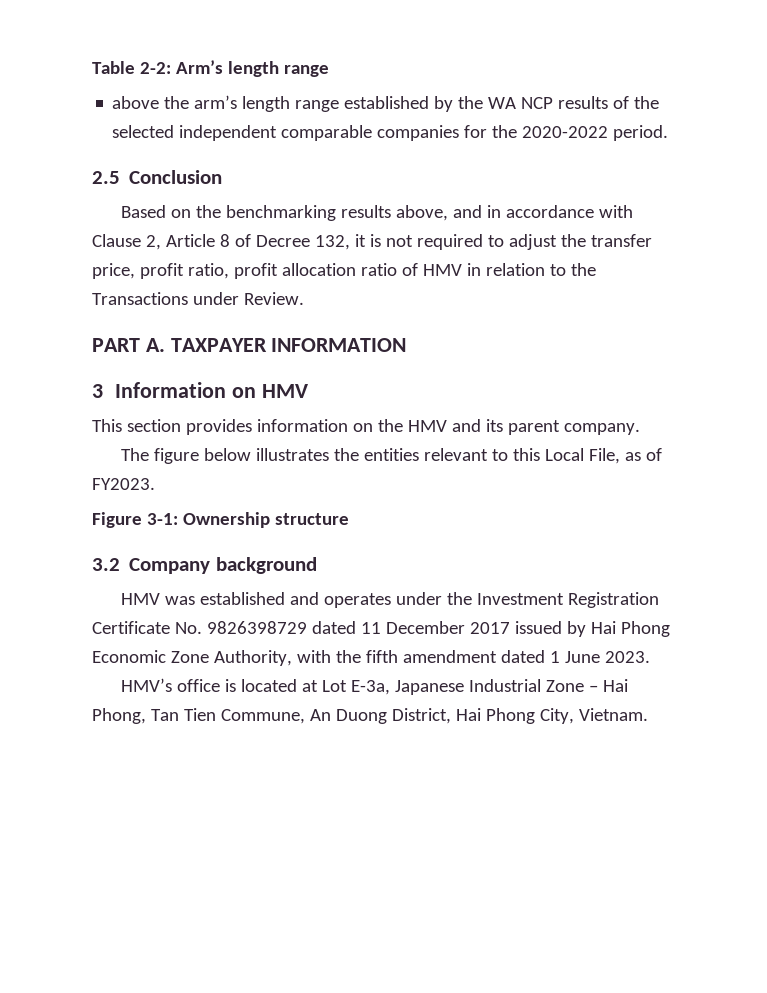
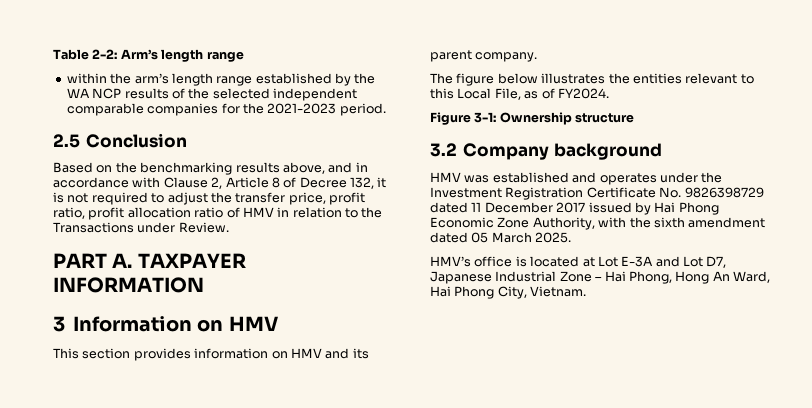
- above the arm’s length range established by the WA NCP results of the selected independent comparable companies for the 2020-2022 period.
+ within the arm’s length range established by the WA NCP results of the selected independent comparable companies for the 2021-2023 period.
- This section provides information on the HMV and its parent company.
+ This section provides information on HMV and its parent company.
- The figure below illustrates the entities relevant to this Local File, as of FY2023.
+ The figure below illustrates the entities relevant to this Local File, as of FY2024.
- HMV was established and operates under the Investment Registration Certificate No. 9826398729 dated 11 December 2017 issued by Hai Phong Economic Zone Authority, with the fifth amendment dated 1 June 2023.
+ HMV was established and operates under the Investment Registration Certificate No. 9826398729 dated 11 December 2017 issued by Hai Phong Economic Zone Authority, with the sixth amendment dated 05 March 2025.
- HMV’s office is located at Lot E-3a, Japanese Industrial Zone – Hai Phong, Tan Tien Commune, An Duong District, Hai Phong City, Vietnam.
+ HMV’s office is located at Lot E-3A and Lot D7, Japanese Industrial Zone – Hai Phong, Hong An Ward, Hai Phong City, Vietnam.

